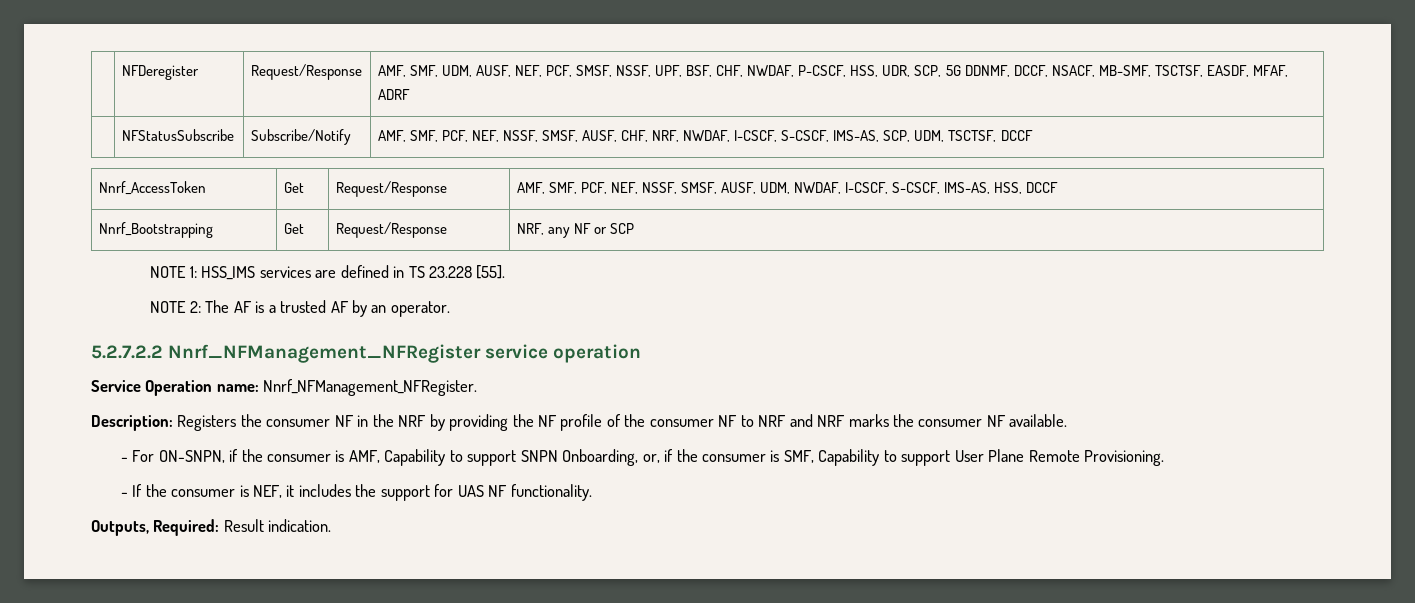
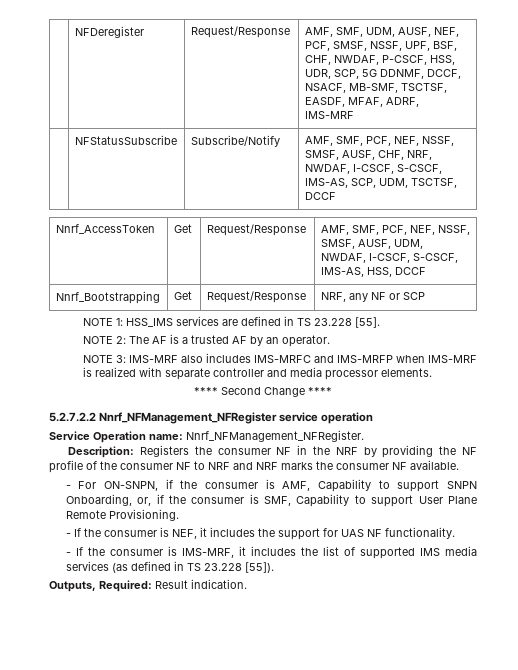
- | NFDeregister | Request/Response | AMF, SMF, UDM, AUSF, NEF, PCF, SMSF, NSSF, UPF, BSF, CHF, NWDAF, P-CSCF, HSS, UDR, SCP, 5G DDNMF, DCCF, NSACF, MB-SMF, TSCTSF, EASDF, MFAF, ADRF
+ | NFDeregister | Request/Response | AMF, SMF, UDM, AUSF, NEF, PCF, SMSF, NSSF, UPF, BSF, CHF, NWDAF, P-CSCF, HSS, UDR, SCP, 5G DDNMF, DCCF, NSACF, MB-SMF, TSCTSF, EASDF, MFAF, ADRF, IMS-MRF
+ NOTE 3: IMS-MRF also includes IMS-MRFC and IMS-MRFP when IMS-MRF is realized with separate controller and media processor elements.
+ **** Second Change ****
+ - If the consumer is IMS-MRF, it includes the list of supported IMS media services (as defined in TS 23.228 [55]).

